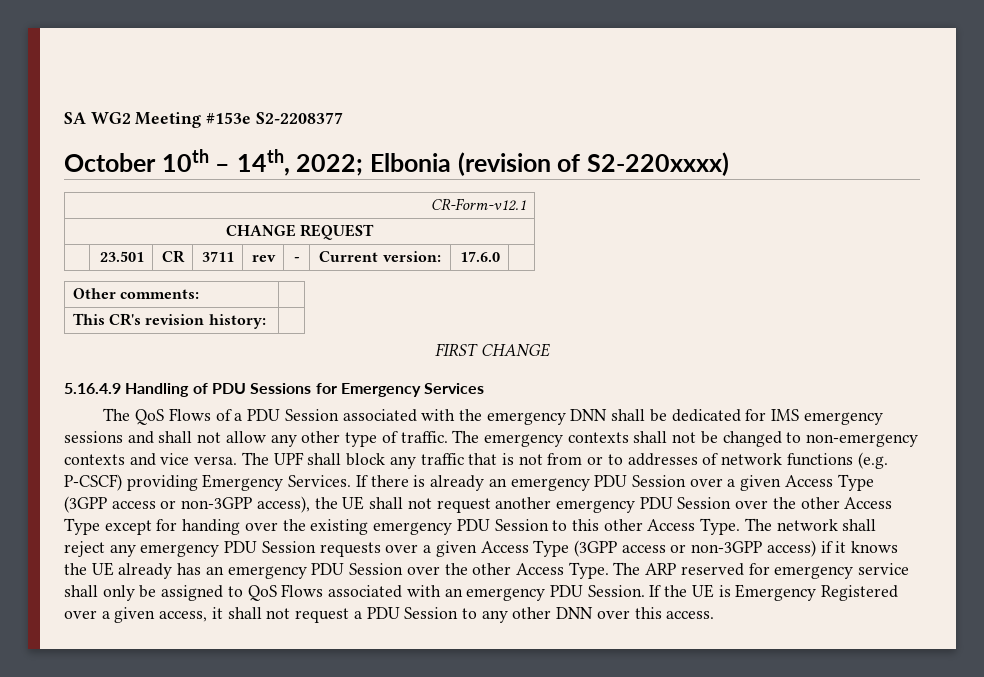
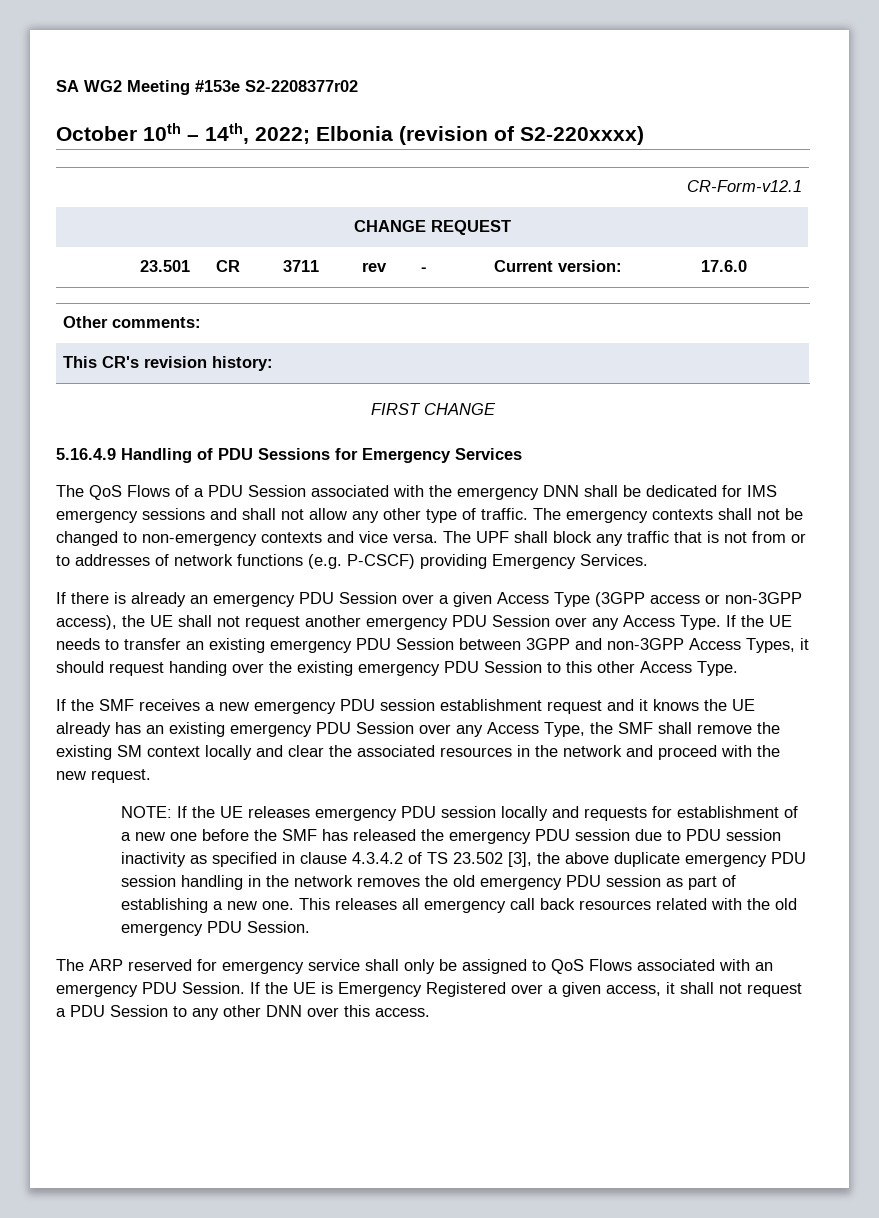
- SA WG2 Meeting #153e S2-2208377
+ SA WG2 Meeting #153e S2-2208377r02
- The UPF shall block any traffic that is not from or to addresses of network functions (e.g. P-CSCF) providing Emergency Services. If there is already an emergency PDU Session over a given Access Type (3GPP access or non-3GPP access), the UE shall not request another emergency PDU Session over the other Access Type except for handing over the existing emergency PDU Session to this other Access Type. The network shall reject any emergency PDU Session requests over a given Access Type (3GPP access or non-3GPP access) if it knows the UE already has an emergency PDU Session over the other Access Type. The ARP reserved for emergency service shall only be assigned to QoS Flows associated with an emergency PDU Session.
+ The UPF shall block any traffic that is not from or to addresses of network functions (e.g. P-CSCF) providing Emergency Services.
+ If there is already an emergency PDU Session over a given Access Type (3GPP access or non-3GPP access), the UE shall not request another emergency PDU Session over any Access Type. If the UE needs to transfer an existing emergency PDU Session between 3GPP and non-3GPP Access Types, it should request handing over the existing emergency PDU Session to this other Access Type.
+ If the SMF receives a new emergency PDU session establishment request and it knows the UE already has an existing emergency PDU Session over any Access Type, the SMF shall remove the existing SM context locally and clear the associated resources in the network and proceed with the new request.
+ NOTE: If the UE releases emergency PDU session locally and requests for establishment of a new one before the SMF has released the emergency PDU session due to PDU session inactivity as specified in clause 4.3.4.2 of TS 23.502 [3], the above duplicate emergency PDU session handling in the network removes the old emergency PDU session as part of establishing a new one. This releases all emergency call back resources related with the old emergency PDU Session.
+ The ARP reserved for emergency service shall only be assigned to QoS Flows associated with an emergency PDU Session.

